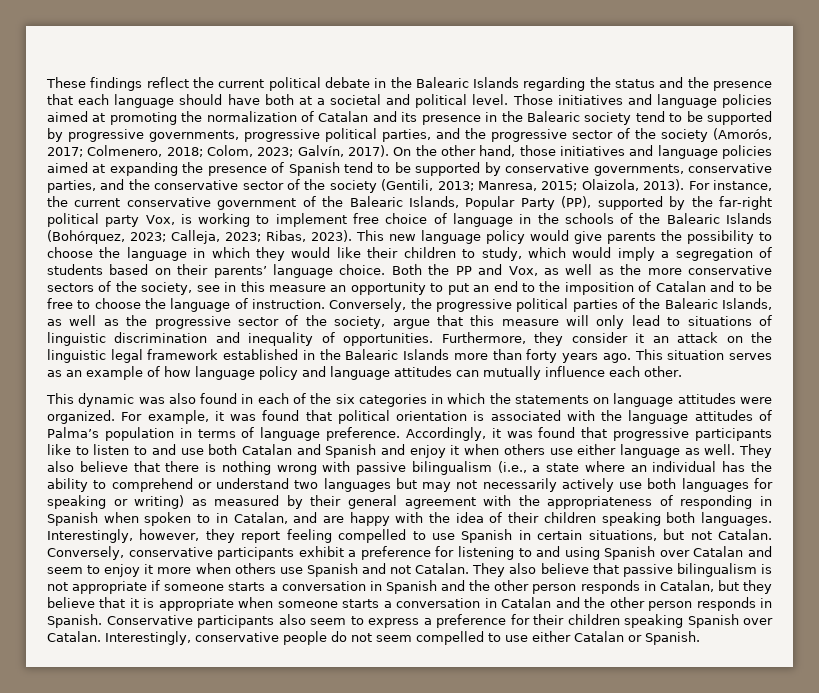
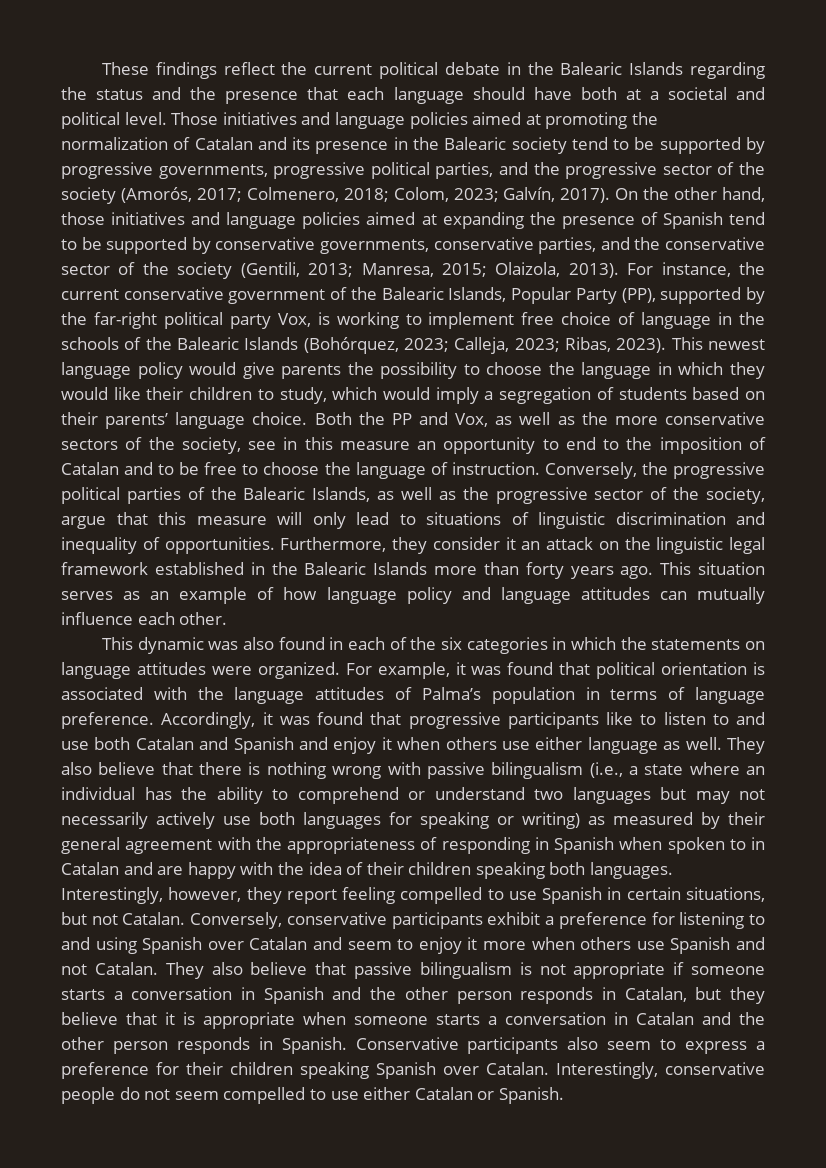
- This new language policy would give parents the possibility to choose the language in which they would like their children to study, which would imply a segregation of students based on their parents’ language choice.
+ This newest language policy would give parents the possibility to choose the language in which they would like their children to study, which would imply a segregation of students based on their parents’ language choice.
- Both the PP and Vox, as well as the more conservative sectors of the society, see in this measure an opportunity to put an end to the imposition of Catalan and to be free to choose the language of instruction.
+ Both the PP and Vox, as well as the more conservative sectors of the society, see in this measure an opportunity to end to the imposition of Catalan and to be free to choose the language of instruction.
- They also believe that there is nothing wrong with passive bilingualism (i.e., a state where an individual has the ability to comprehend or understand two languages but may not necessarily actively use both languages for speaking or writing) as measured by their general agreement with the appropriateness of responding in Spanish when spoken to in Catalan, and are happy with the idea of their children speaking both languages.
+ They also believe that there is nothing wrong with passive bilingualism (i.e., a state where an individual has the ability to comprehend or understand two languages but may not necessarily actively use both languages for speaking or writing) as measured by their general agreement with the appropriateness of responding in Spanish when spoken to in Catalan and are happy with the idea of their children speaking both languages.

